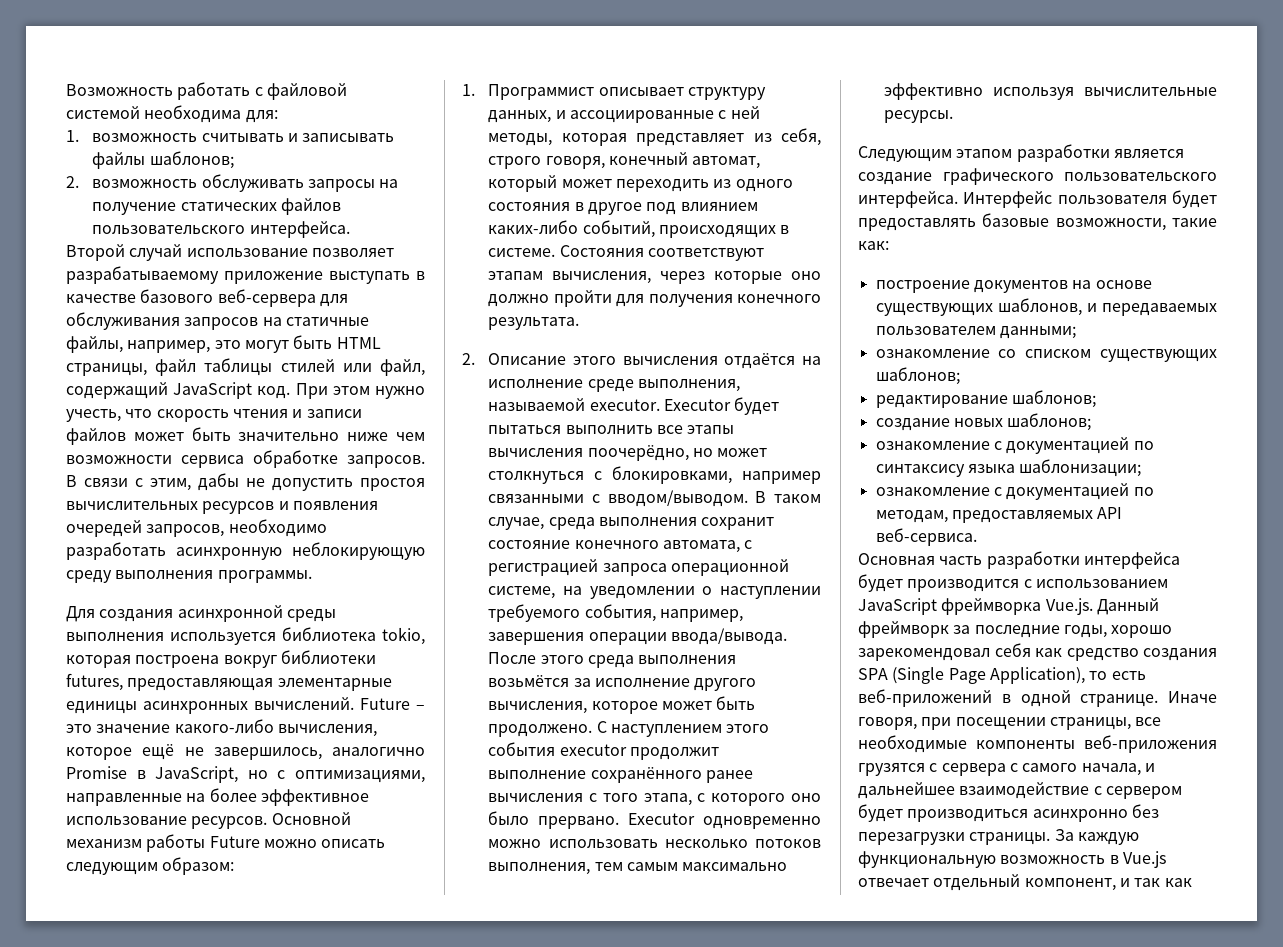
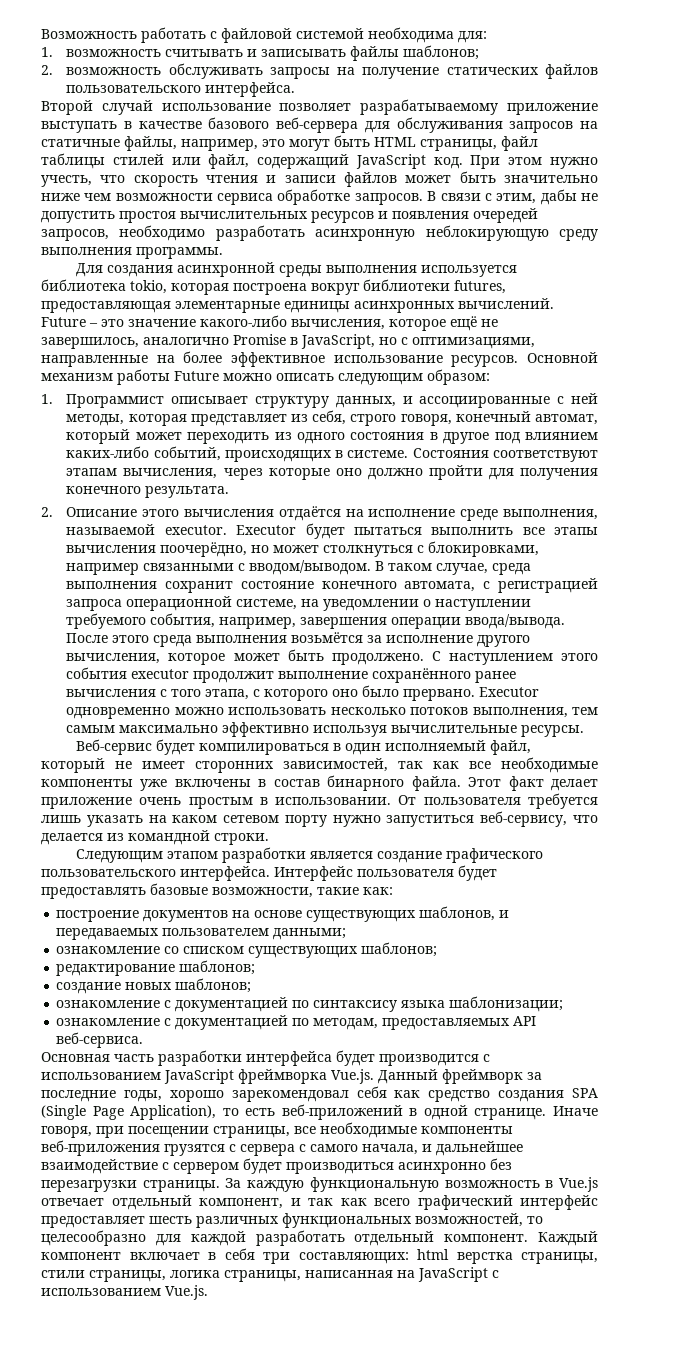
+ Веб-сервис будет компилироваться в один исполняемый файл, который не имеет сторонних зависимостей, так как все необходимые компоненты уже включены в состав бинарного файла. Этот факт делает приложение очень простым в использовании. От пользователя требуется лишь указать на каком сетевом порту нужно запуститься веб-сервису, что делается из командной строки.
- За каждую функциональную возможность в Vue.js отвечает отдельный компонент, и так как
+ За каждую функциональную возможность в Vue.js отвечает отдельный компонент, и так как всего графический интерфейс предоставляет шесть различных функциональных возможностей, то целесообразно для каждой разработать отдельный компонент. Каждый компонент включает в себя три составляющих: html верстка страницы, стили страницы, логика страницы, написанная на JavaScript с использованием Vue.js.

